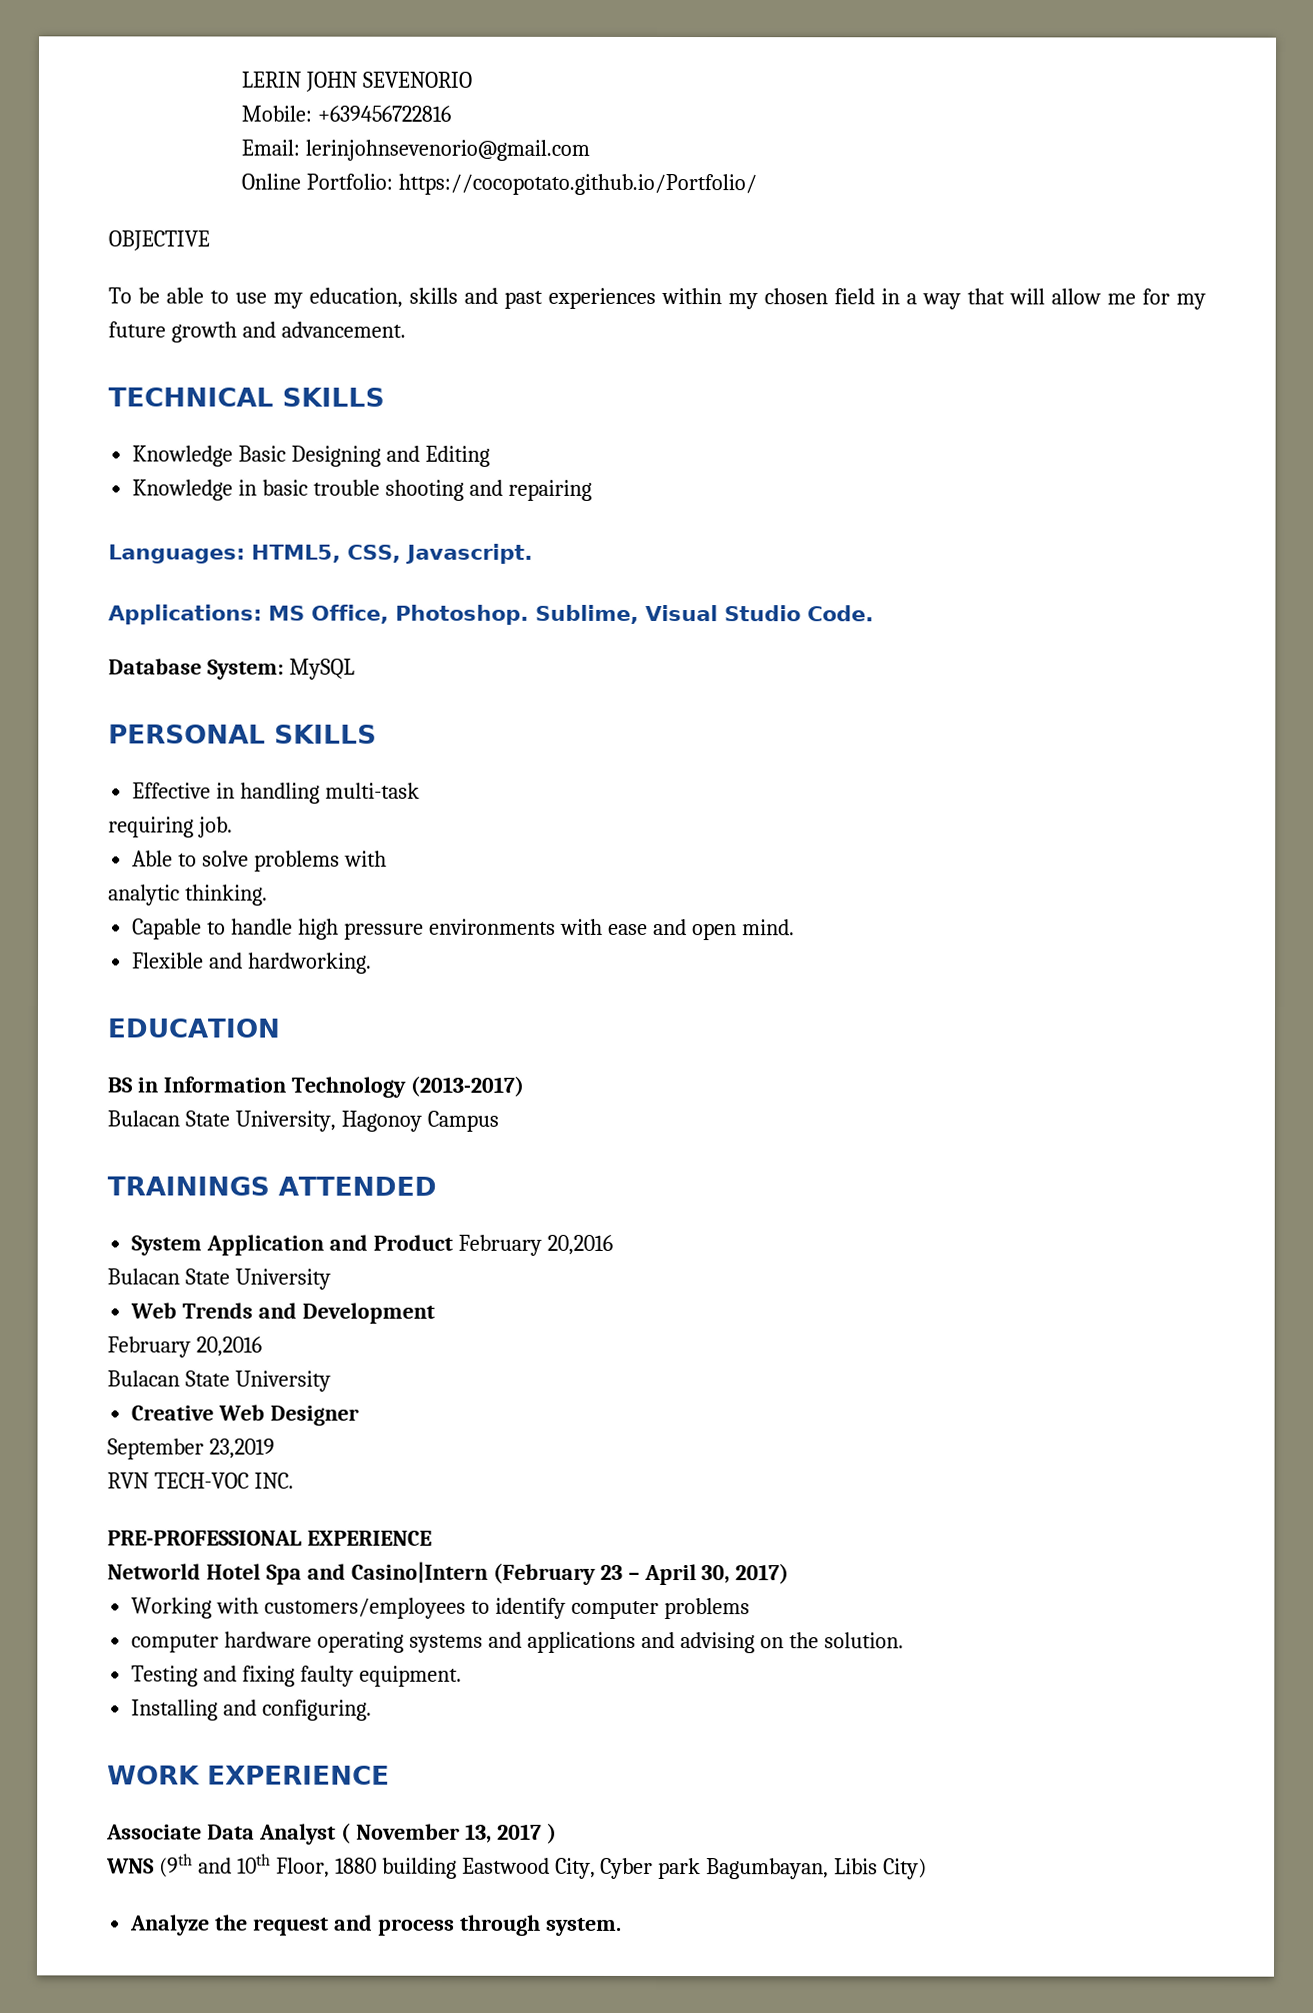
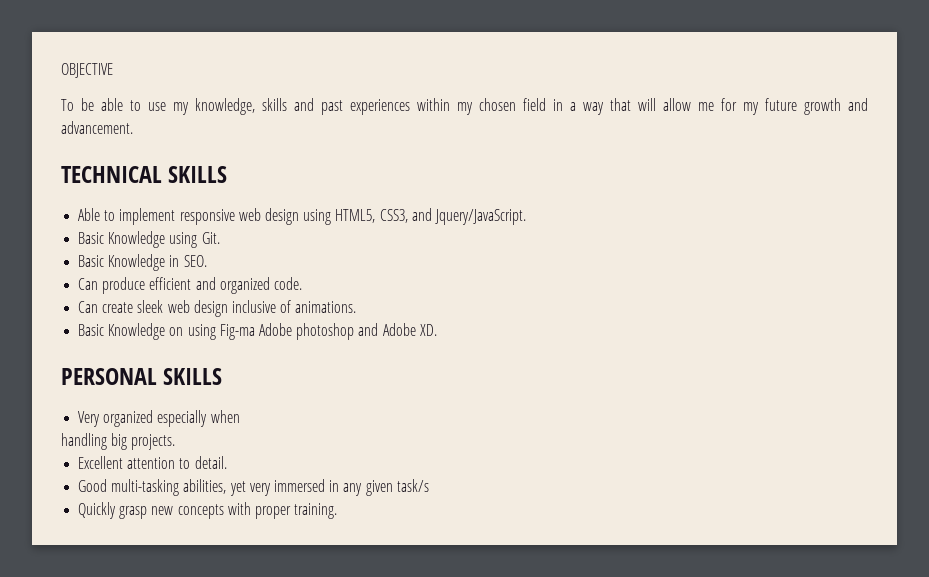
- LERIN JOHN SEVENORIO
- Mobile: +639456722816
- Email: lerinjohnsevenorio@gmail.com
- Online Portfolio: https://cocopotato.github.io/Portfolio/
- To be able to use my education, skills and past experiences within my chosen field in a way that will allow me for my future growth and advancement.
+ To be able to use my knowledge, skills and past experiences within my chosen field in a way that will allow me for my future growth and advancement.
- Knowledge Basic Designing and Editing
- Knowledge in basic trouble shooting and repairing
- Languages: HTML5, CSS, Javascript.
- Applications: MS Office, Photoshop. Sublime, Visual Studio Code.
- Database System: MySQL
+ Able to implement responsive web design using HTML5, CSS3, and Jquery/JavaScript.
+ Basic Knowledge using Git.
+ Basic Knowledge in SEO.
+ Can produce efficient and organized code.
+ Can create sleek web design inclusive of animations.
+ Basic Knowledge on using Fig-ma Adobe photoshop and Adobe XD.
  PERSONAL SKILLS
- Effective in handling multi-task
- requiring job.
- Able to solve problems with
- analytic thinking.
- Capable to handle high pressure environments with ease and open mind.
- Flexible and hardworking.
- EDUCATION
- BS in Information Technology (2013-2017)
- Bulacan State University, Hagonoy Campus
- TRAININGS ATTENDED
- System Application and Product February 20,2016
- Bulacan State University
- Web Trends and Development
- February 20,2016
- Bulacan State University
- Creative Web Designer
- September 23,2019
- RVN TECH-VOC INC.
- PRE-PROFESSIONAL EXPERIENCE
- Networld Hotel Spa and Casino|Intern (February 23 – April 30, 2017)
- Working with customers/employees to identify computer problems
- computer hardware operating systems and applications and advising on the solution.
- Testing and fixing faulty equipment.
- Installing and configuring.
- WORK EXPERIENCE
- Associate Data Analyst ( November 13, 2017 )
- WNS (9th and 10th Floor, 1880 building Eastwood City, Cyber park Bagumbayan, Libis City)
- Analyze the request and process through system.
+ Very organized especially when
+ handling big projects.
+ Excellent attention to detail.
+ Good multi-tasking abilities, yet very immersed in any given task/s
+ Quickly grasp new concepts with proper training.

